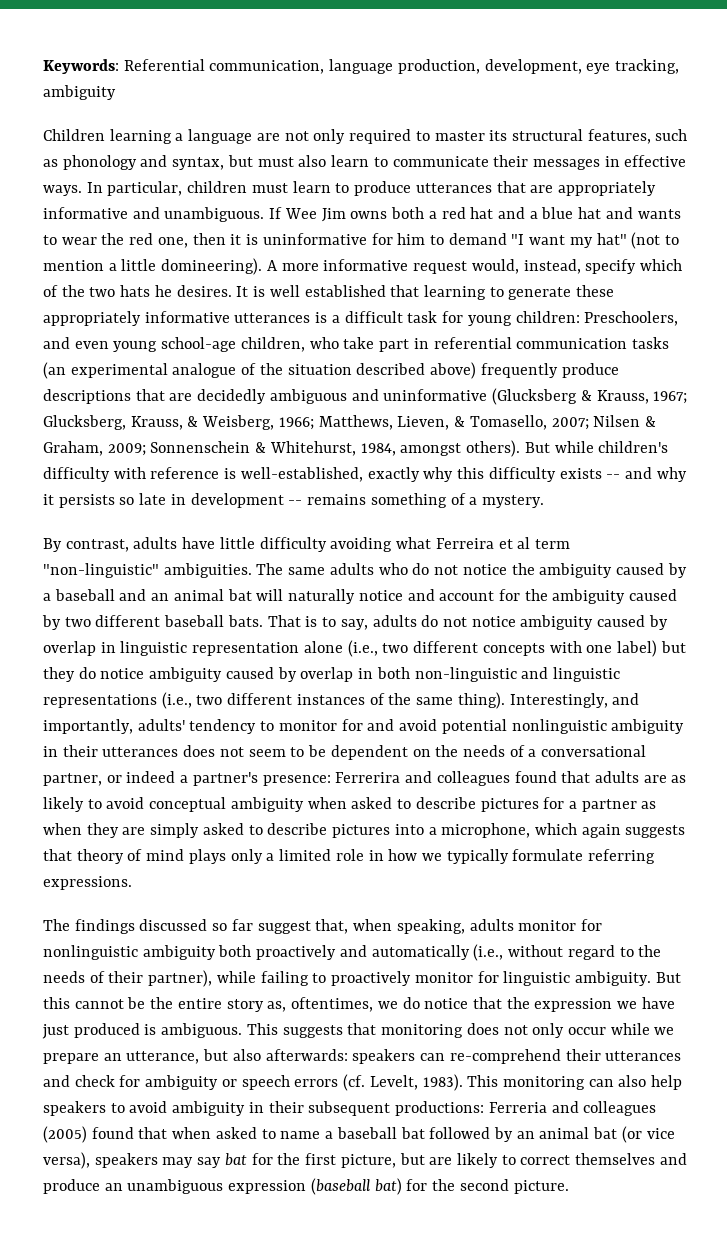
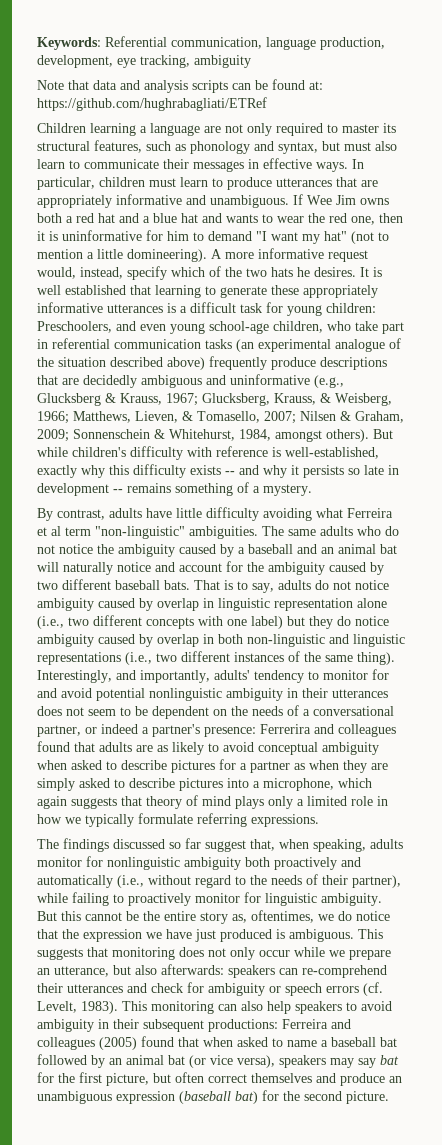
+ Note that data and analysis scripts can be found at: https://github.com/hughrabagliati/ETRef
- Preschoolers, and even young school-age children, who take part in referential communication tasks (an experimental analogue of the situation described above) frequently produce descriptions that are decidedly ambiguous and uninformative (Glucksberg & Krauss, 1967;
+ Preschoolers, and even young school-age children, who take part in referential communication tasks (an experimental analogue of the situation described above) frequently produce descriptions that are decidedly ambiguous and uninformative (e.g., Glucksberg & Krauss, 1967;
- This monitoring can also help speakers to avoid ambiguity in their subsequent productions: Ferreria and colleagues (2005) found that when asked to name a baseball bat followed by an animal bat (or vice versa), speakers may say bat for the first picture, but are likely to correct themselves and produce an unambiguous expression (baseball bat) for the second picture.
+ This monitoring can also help speakers to avoid ambiguity in their subsequent productions: Ferreira and colleagues (2005) found that when asked to name a baseball bat followed by an animal bat (or vice versa), speakers may say bat for the first picture, but often correct themselves and produce an unambiguous expression (baseball bat) for the second picture.

